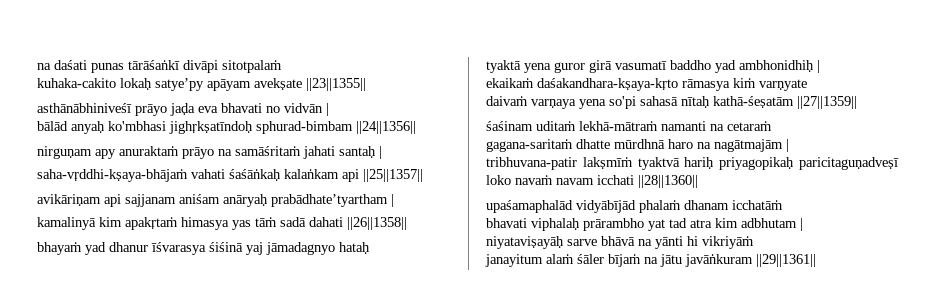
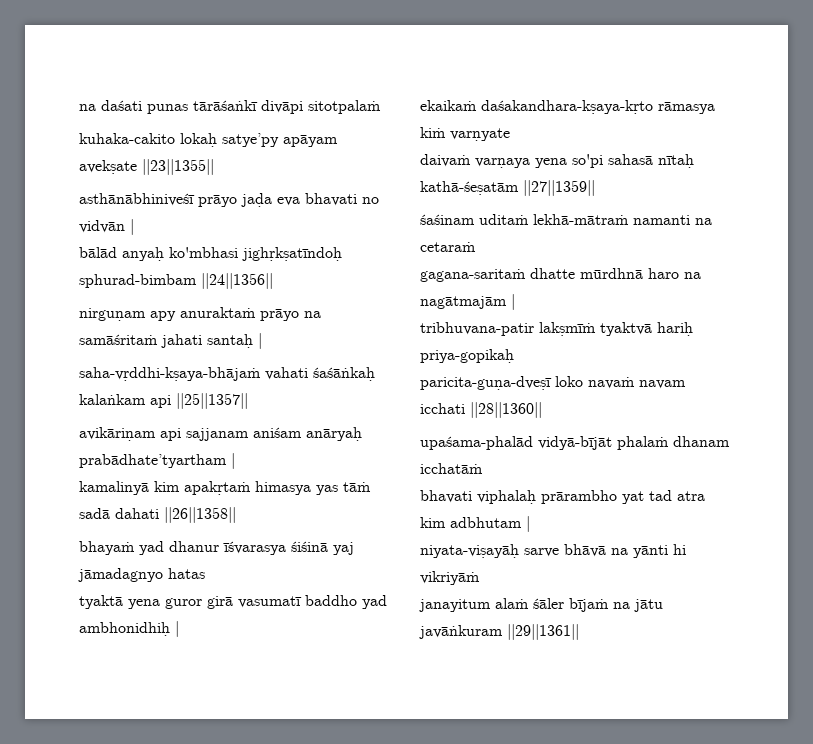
- bhayaṁ yad dhanur īśvarasya śiśinā yaj jāmadagnyo hataḥ
+ bhayaṁ yad dhanur īśvarasya śiśinā yaj jāmadagnyo hatas
- tribhuvana-patir lakṣmīṁ tyaktvā hariḥ priyagopikaḥ paricitaguṇadveṣī loko navaṁ navam icchati ||28||1360||
+ tribhuvana-patir lakṣmīṁ tyaktvā hariḥ priya-gopikaḥ
+ paricita-guṇa-dveṣī loko navaṁ navam icchati ||28||1360||
- upaśamaphalād vidyābījād phalaṁ dhanam icchatāṁ
+ upaśama-phalād vidyā-bījāt phalaṁ dhanam icchatāṁ
- niyataviṣayāḥ sarve bhāvā na yānti hi vikriyāṁ
+ niyata-viṣayāḥ sarve bhāvā na yānti hi vikriyāṁ

